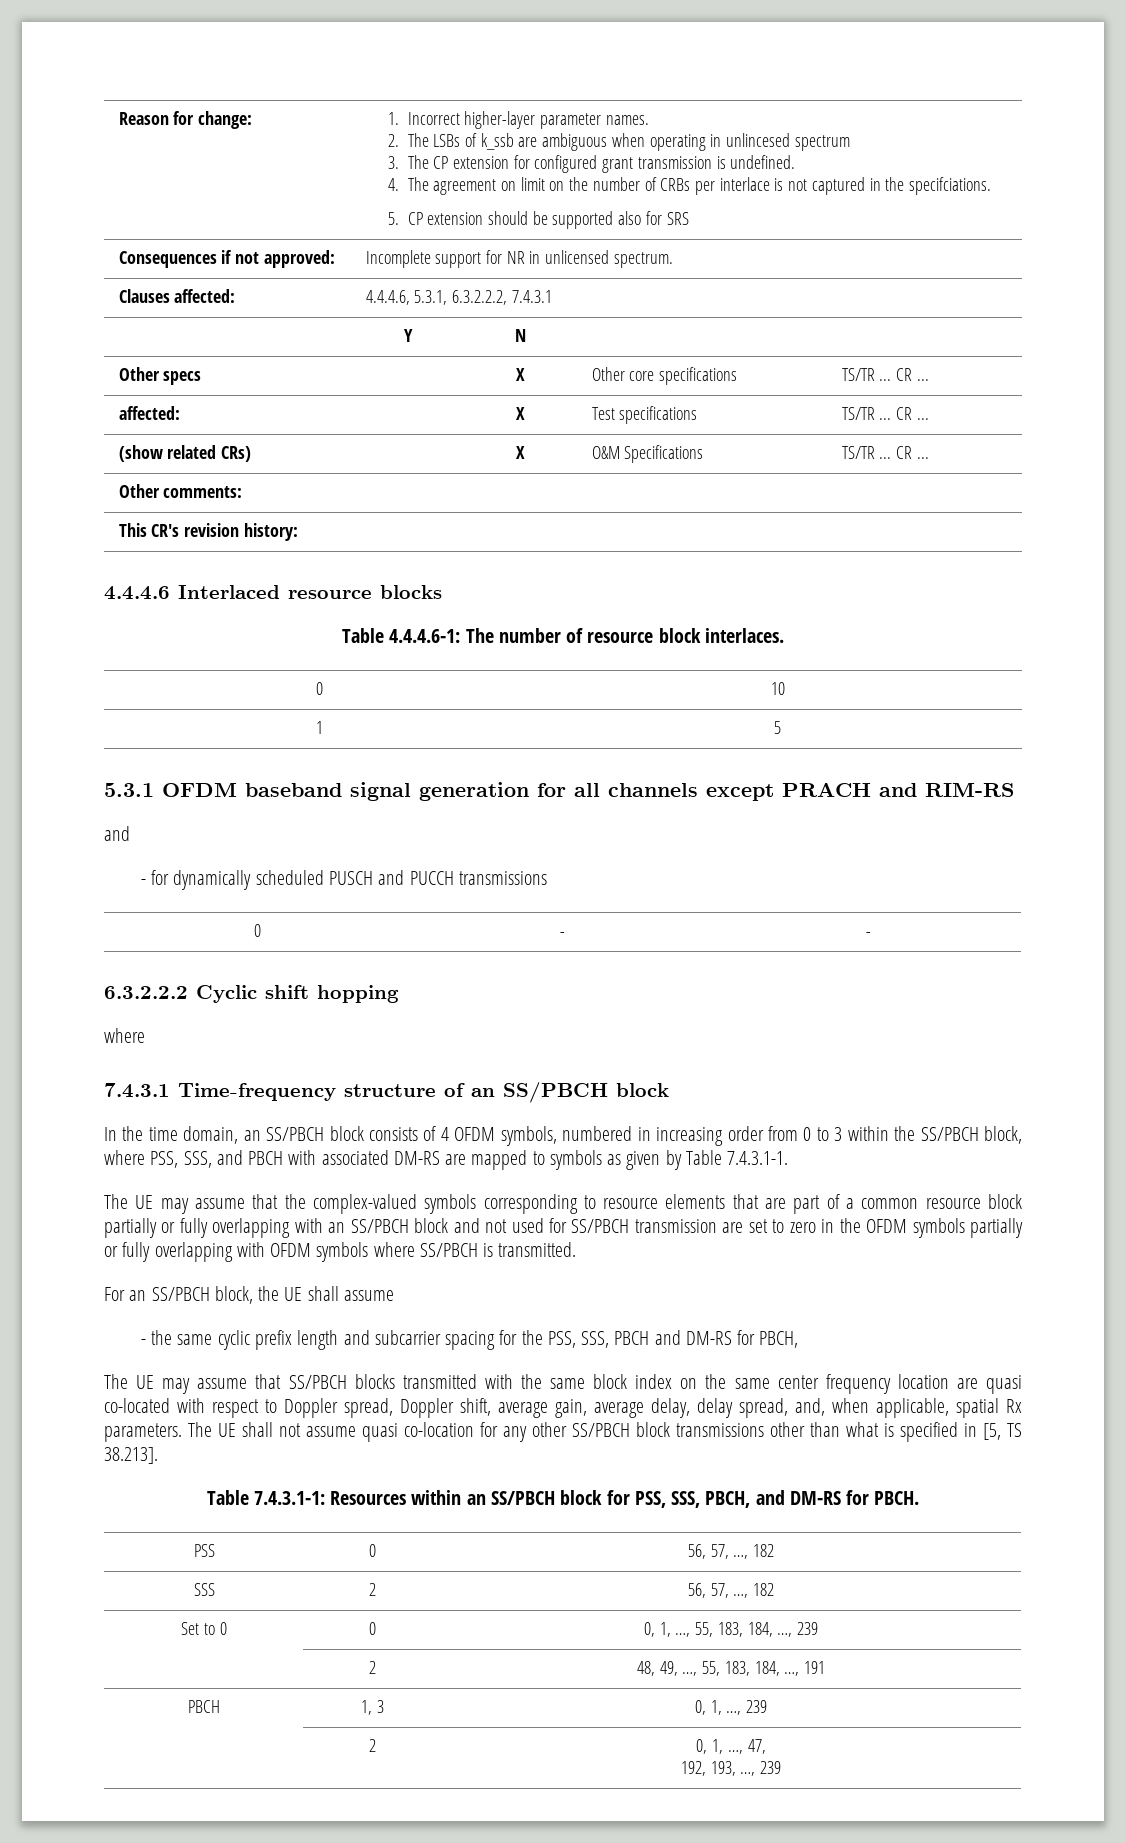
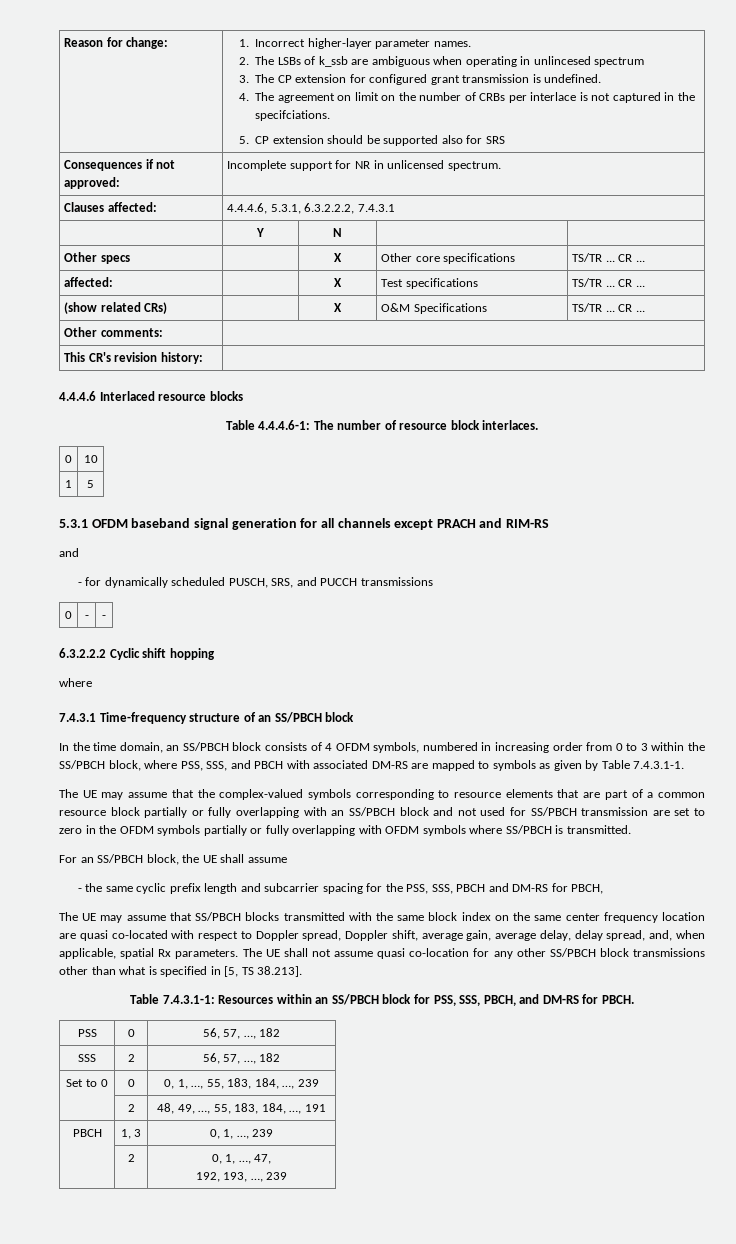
- - for dynamically scheduled PUSCH and PUCCH transmissions
+ - for dynamically scheduled PUSCH, SRS, and PUCCH transmissions

